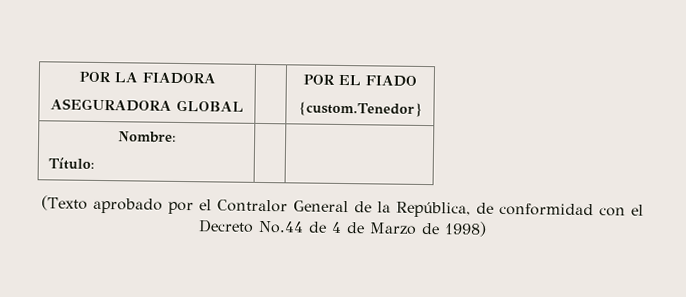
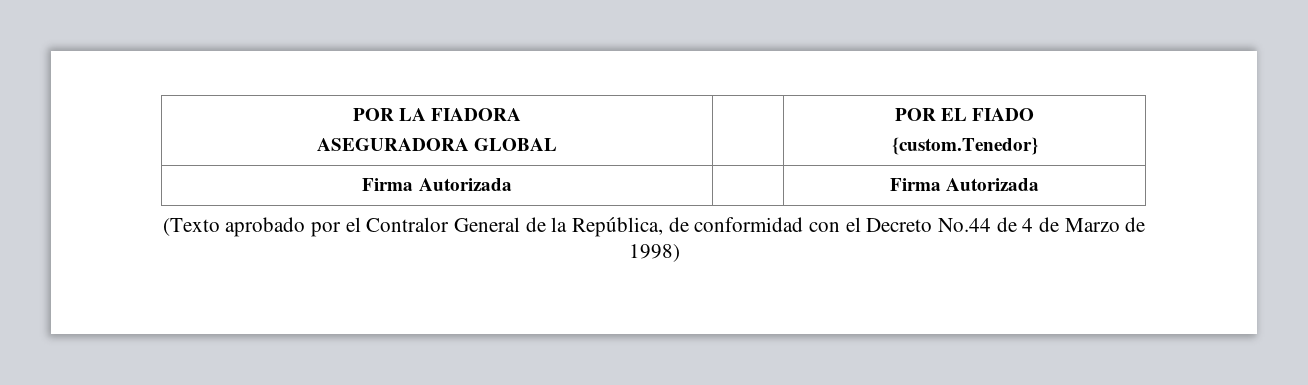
- Nombre:
- Título: | |
+ Firma Autorizada | | Firma Autorizada

